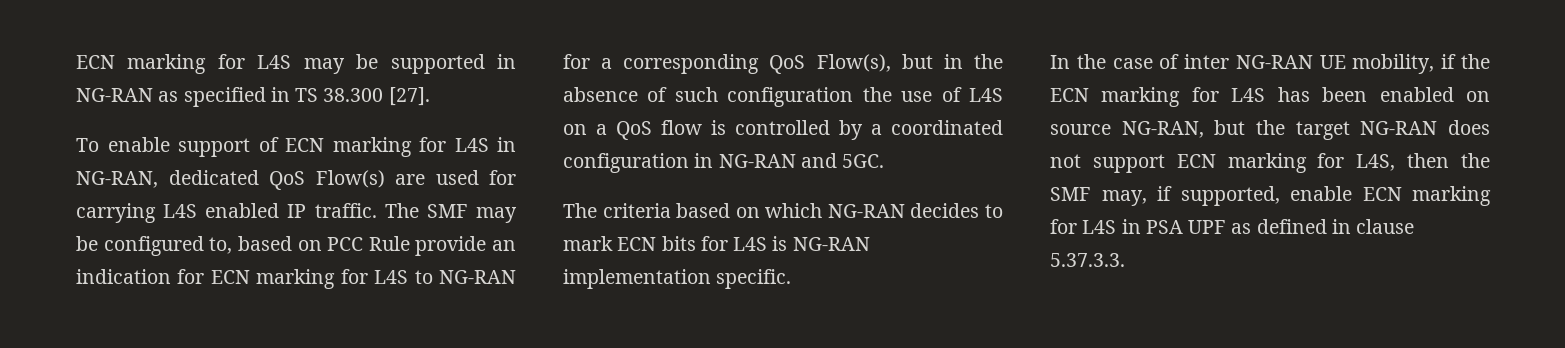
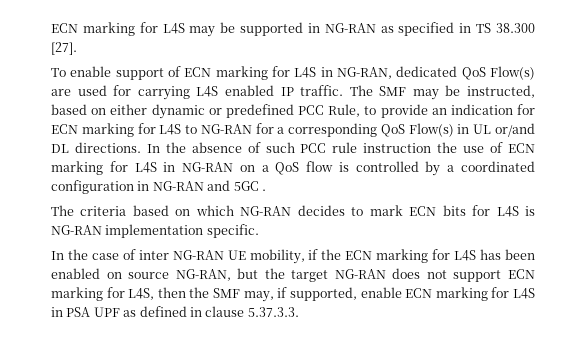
- The SMF may be configured to, based on PCC Rule provide an indication for ECN marking for L4S to NG-RAN for a corresponding QoS Flow(s), but in the absence of such configuration the use of L4S on a QoS flow is controlled by a coordinated configuration in NG-RAN and 5GC.
+ The SMF may be instructed, based on either dynamic or predefined PCC Rule, to provide an indication for ECN marking for L4S to NG-RAN for a corresponding QoS Flow(s) in UL or/and DL directions. In the absence of such PCC rule instruction the use of ECN marking for L4S in NG-RAN on a QoS flow is controlled by a coordinated configuration in NG-RAN and 5GC .

